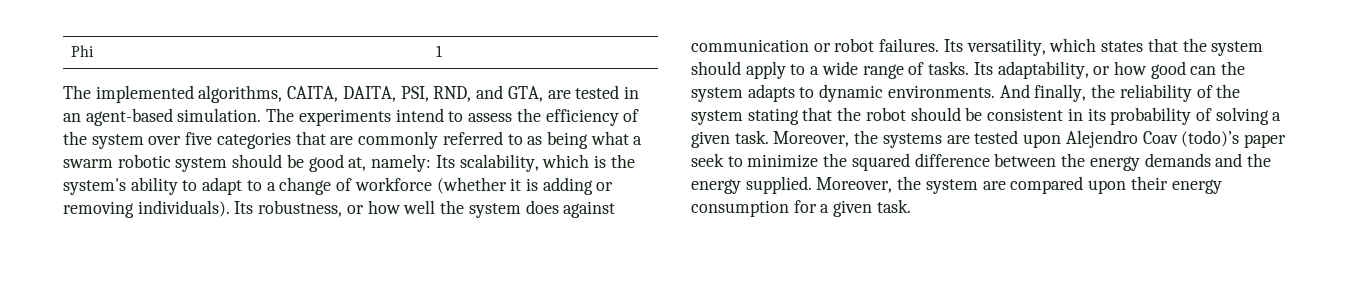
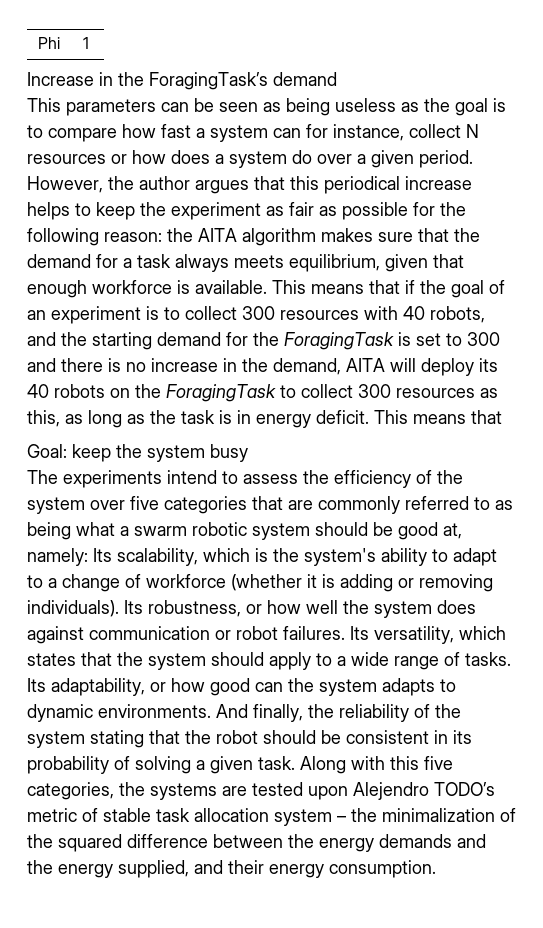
- The implemented algorithms, CAITA, DAITA, PSI, RND, and GTA, are tested in an agent-based simulation. The experiments intend to assess the efficiency of the system over five categories that are commonly referred to as being what a swarm robotic system should be good at, namely: Its scalability, which is the system's ability to adapt to a change of workforce (whether it is adding or removing individuals).
+ Increase in the ForagingTask’s demand
+ This parameters can be seen as being useless as the goal is to compare how fast a system can for instance, collect N resources or how does a system do over a given period. However, the author argues that this periodical increase helps to keep the experiment as fair as possible for the following reason: the AITA algorithm makes sure that the demand for a task always meets equilibrium, given that enough workforce is available. This means that if the goal of an experiment is to collect 300 resources with 40 robots, and the starting demand for the ForagingTask is set to 300 and there is no increase in the demand, AITA will deploy its 40 robots on the ForagingTask to collect 300 resources as this, as long as the task is in energy deficit. This means that
+ Goal: keep the system busy
+ The experiments intend to assess the efficiency of the system over five categories that are commonly referred to as being what a swarm robotic system should be good at, namely: Its scalability, which is the system's ability to adapt to a change of workforce (whether it is adding or removing individuals).
- Moreover, the systems are tested upon Alejendro Coav (todo)’s paper seek to minimize the squared difference between the energy demands and the energy supplied. Moreover, the system are compared upon their energy consumption for a given task.
+ Along with this five categories, the systems are tested upon Alejendro TODO’s metric of stable task allocation system – the minimalization of the squared difference between the energy demands and the energy supplied, and their energy consumption.

